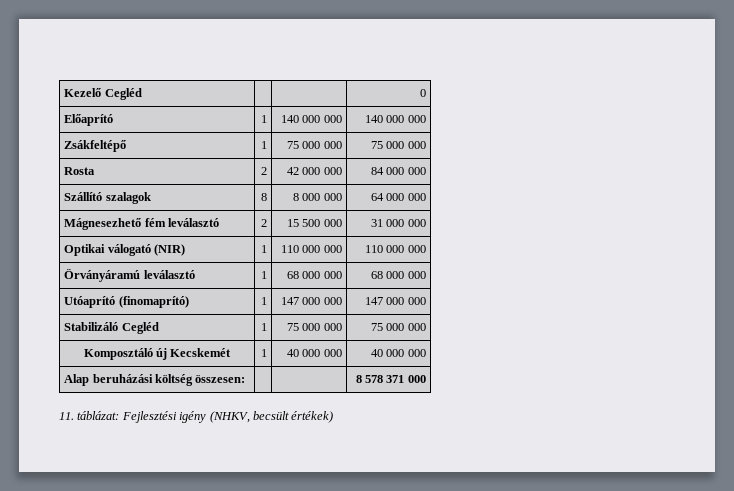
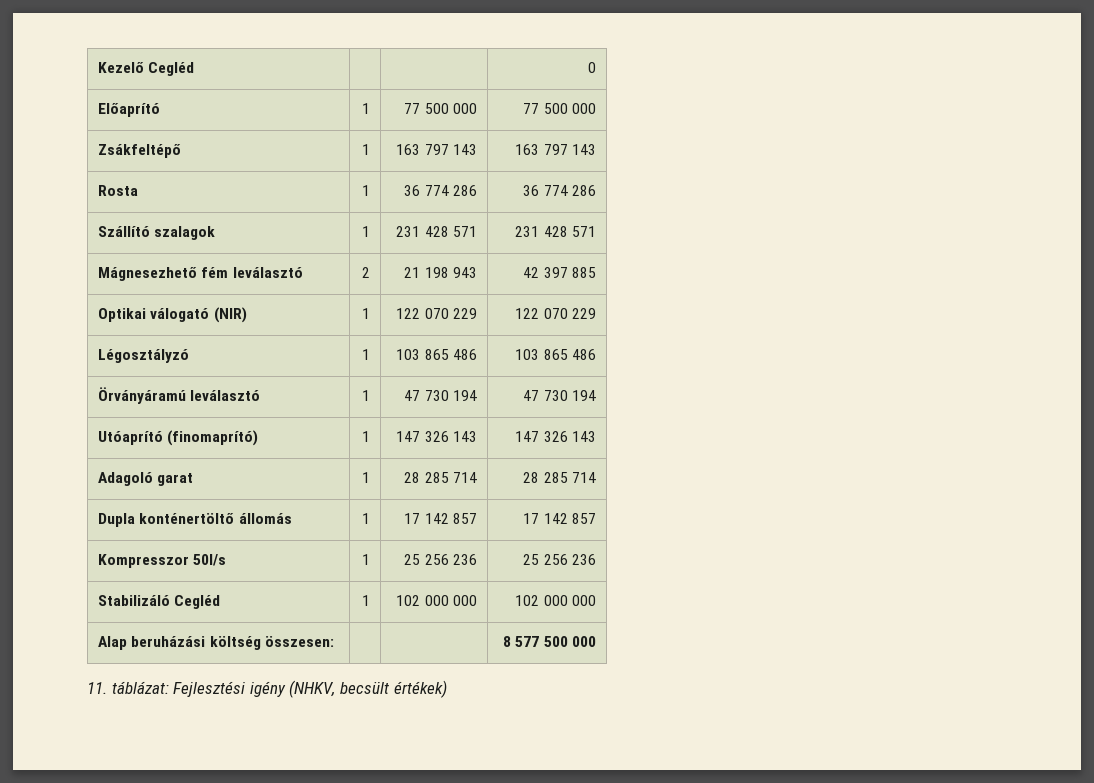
- Előaprító | 1 | 140 000 000 | 140 000 000
+ Előaprító | 1 | 77 500 000 | 77 500 000
- Zsákfeltépő | 1 | 75 000 000 | 75 000 000
- Rosta | 2 | 42 000 000 | 84 000 000
- Szállító szalagok | 8 | 8 000 000 | 64 000 000
- Mágnesezhető fém leválasztó | 2 | 15 500 000 | 31 000 000
- Optikai válogató (NIR) | 1 | 110 000 000 | 110 000 000
- Örványáramú leválasztó | 1 | 68 000 000 | 68 000 000
+ Zsákfeltépő | 1 | 163 797 143 | 163 797 143
+ Rosta | 1 | 36 774 286 | 36 774 286
+ Szállító szalagok | 1 | 231 428 571 | 231 428 571
+ Mágnesezhető fém leválasztó | 2 | 21 198 943 | 42 397 885
+ Optikai válogató (NIR) | 1 | 122 070 229 | 122 070 229
+ Légosztályzó | 1 | 103 865 486 | 103 865 486
+ Örványáramú leválasztó | 1 | 47 730 194 | 47 730 194
- Utóaprító (finomaprító) | 1 | 147 000 000 | 147 000 000
+ Utóaprító (finomaprító) | 1 | 147 326 143 | 147 326 143
+ Adagoló garat | 1 | 28 285 714 | 28 285 714
+ Dupla konténertöltő állomás | 1 | 17 142 857 | 17 142 857
+ Kompresszor 50l/s | 1 | 25 256 236 | 25 256 236
- Stabilizáló Cegléd | 1 | 75 000 000 | 75 000 000
- Komposztáló új Kecskemét | 1 | 40 000 000 | 40 000 000
+ Stabilizáló Cegléd | 1 | 102 000 000 | 102 000 000
- Alap beruházási költség összesen: | | | 8 578 371 000
+ Alap beruházási költség összesen: | | | 8 577 500 000

